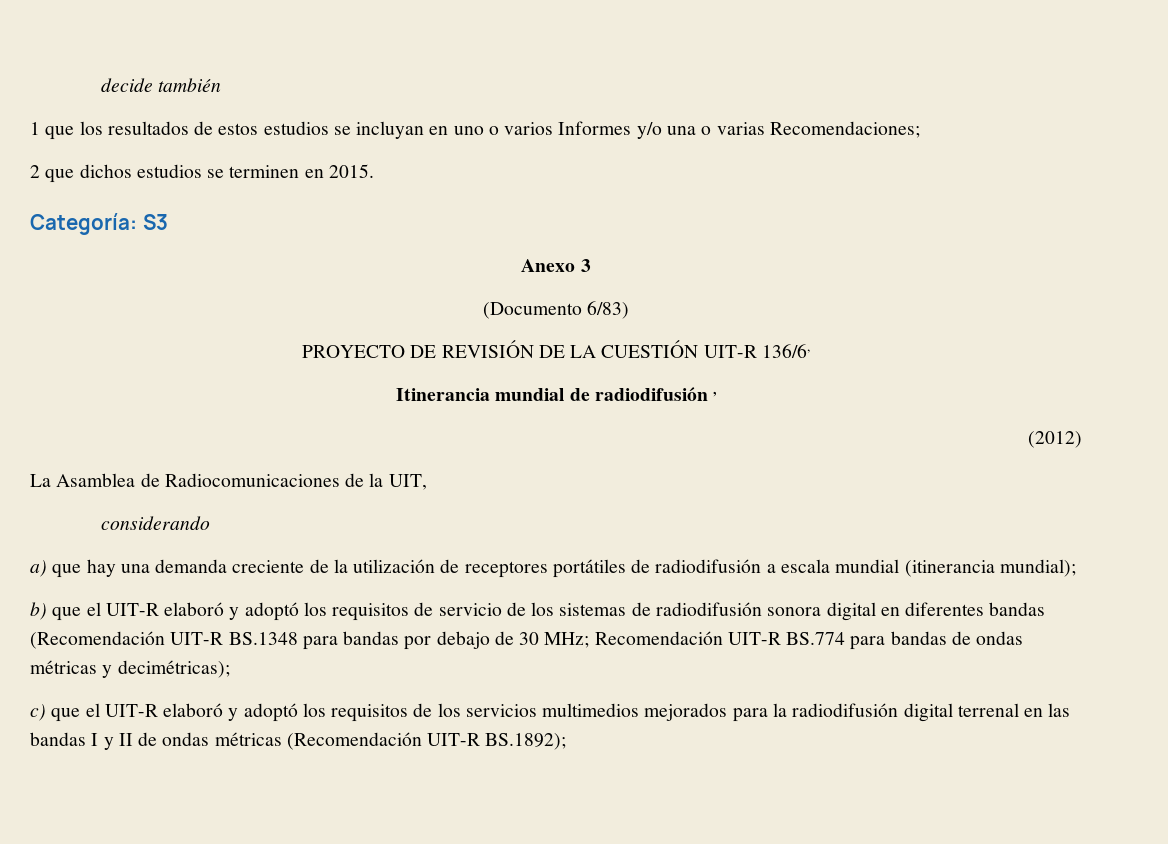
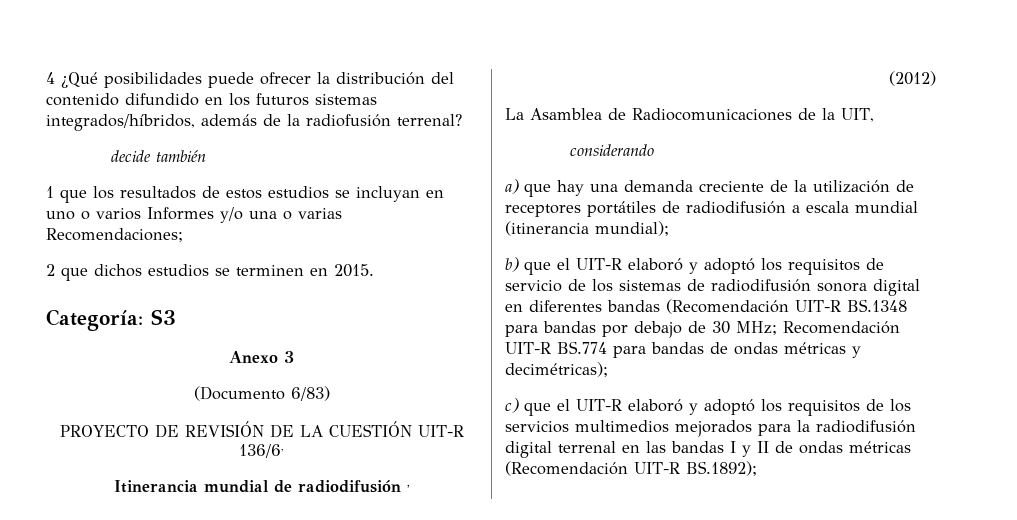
+ 4 ¿Qué posibilidades puede ofrecer la distribución del contenido difundido en los futuros sistemas integrados/híbridos, además de la radiofusión terrenal?

